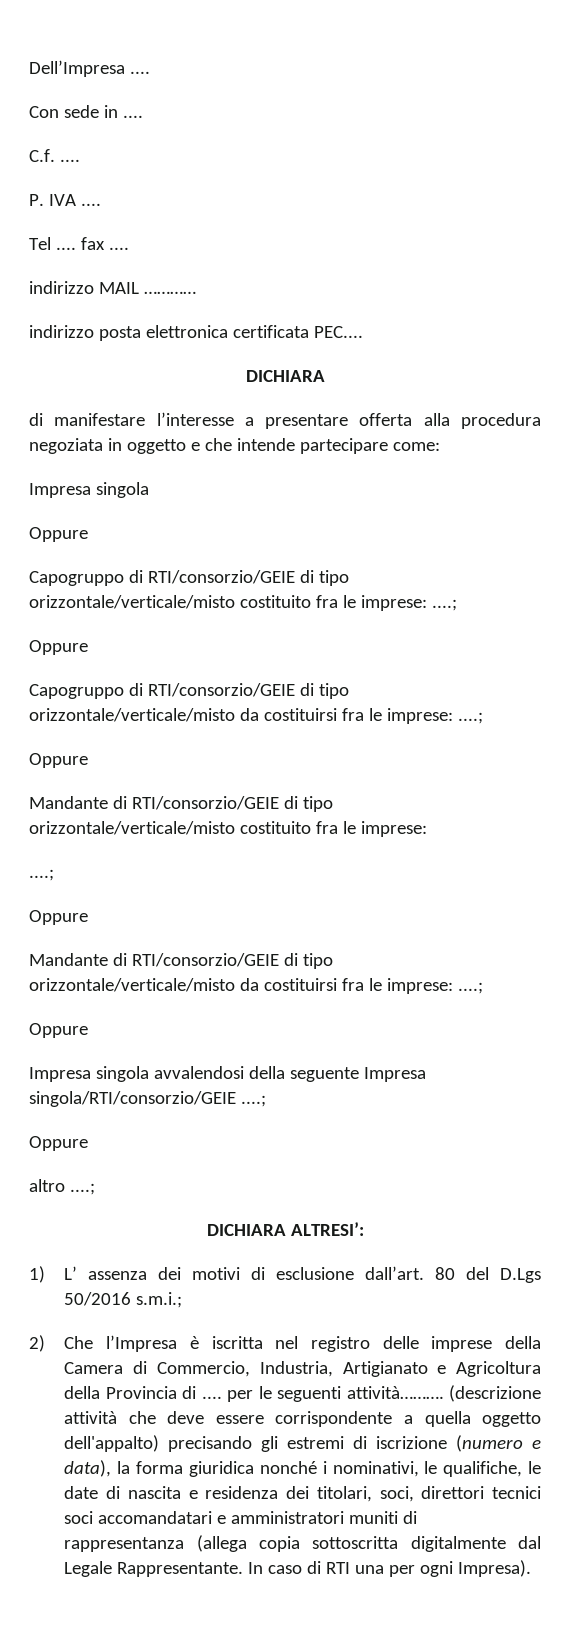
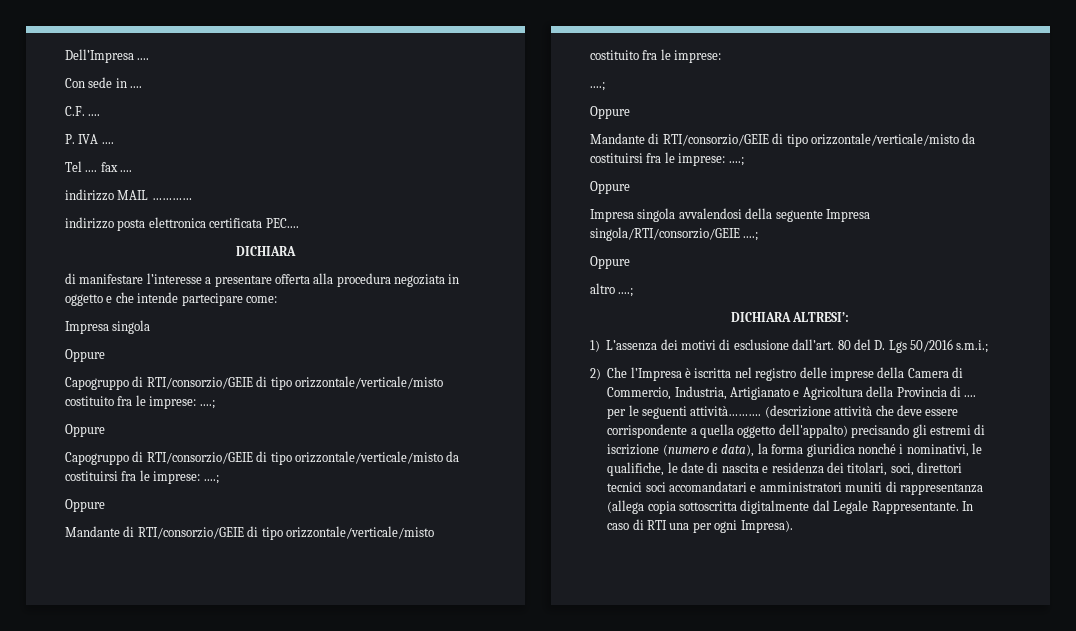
- C.f. ....
+ C.F. ....
- 1) L’ assenza dei motivi di esclusione dall’art.
+ 1) L’assenza dei motivi di esclusione dall’art.
- 80 del D.Lgs 50/2016 s.m.i.;
+ 80 del D. Lgs 50/2016 s.m.i.;

